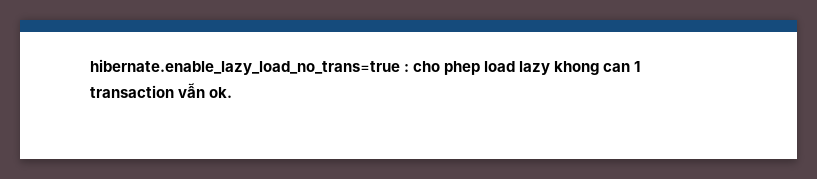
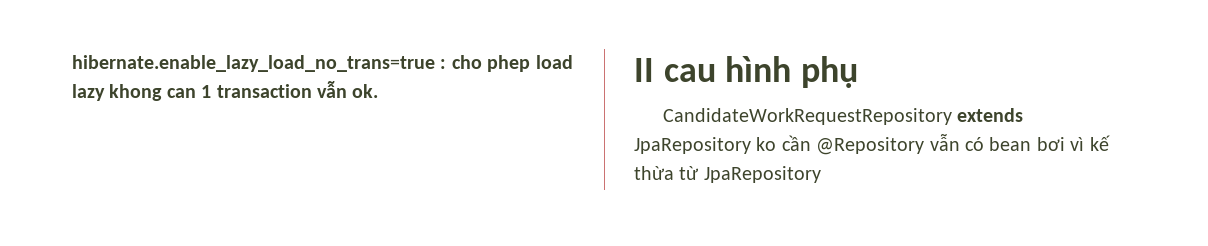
+ II cau hình phụ
+ CandidateWorkRequestRepository extends JpaRepository ko cần @Repository vẫn có bean bơi vì kế thừa từ JpaRepository

